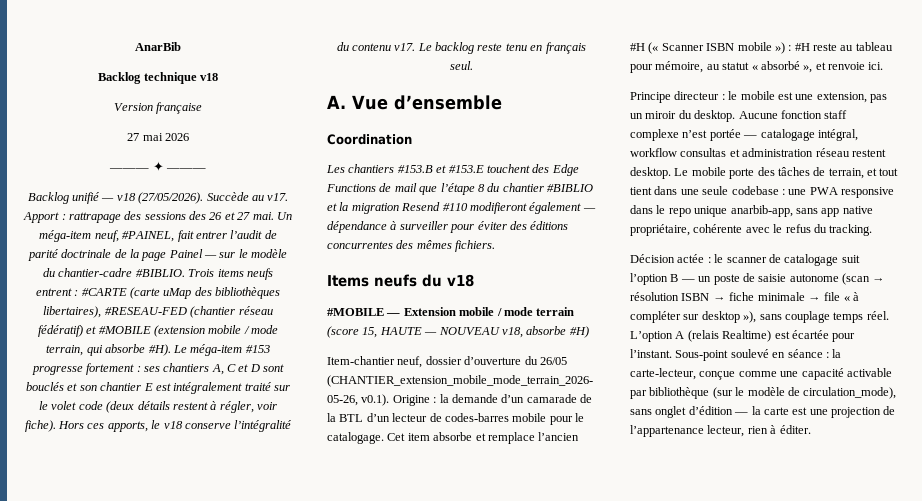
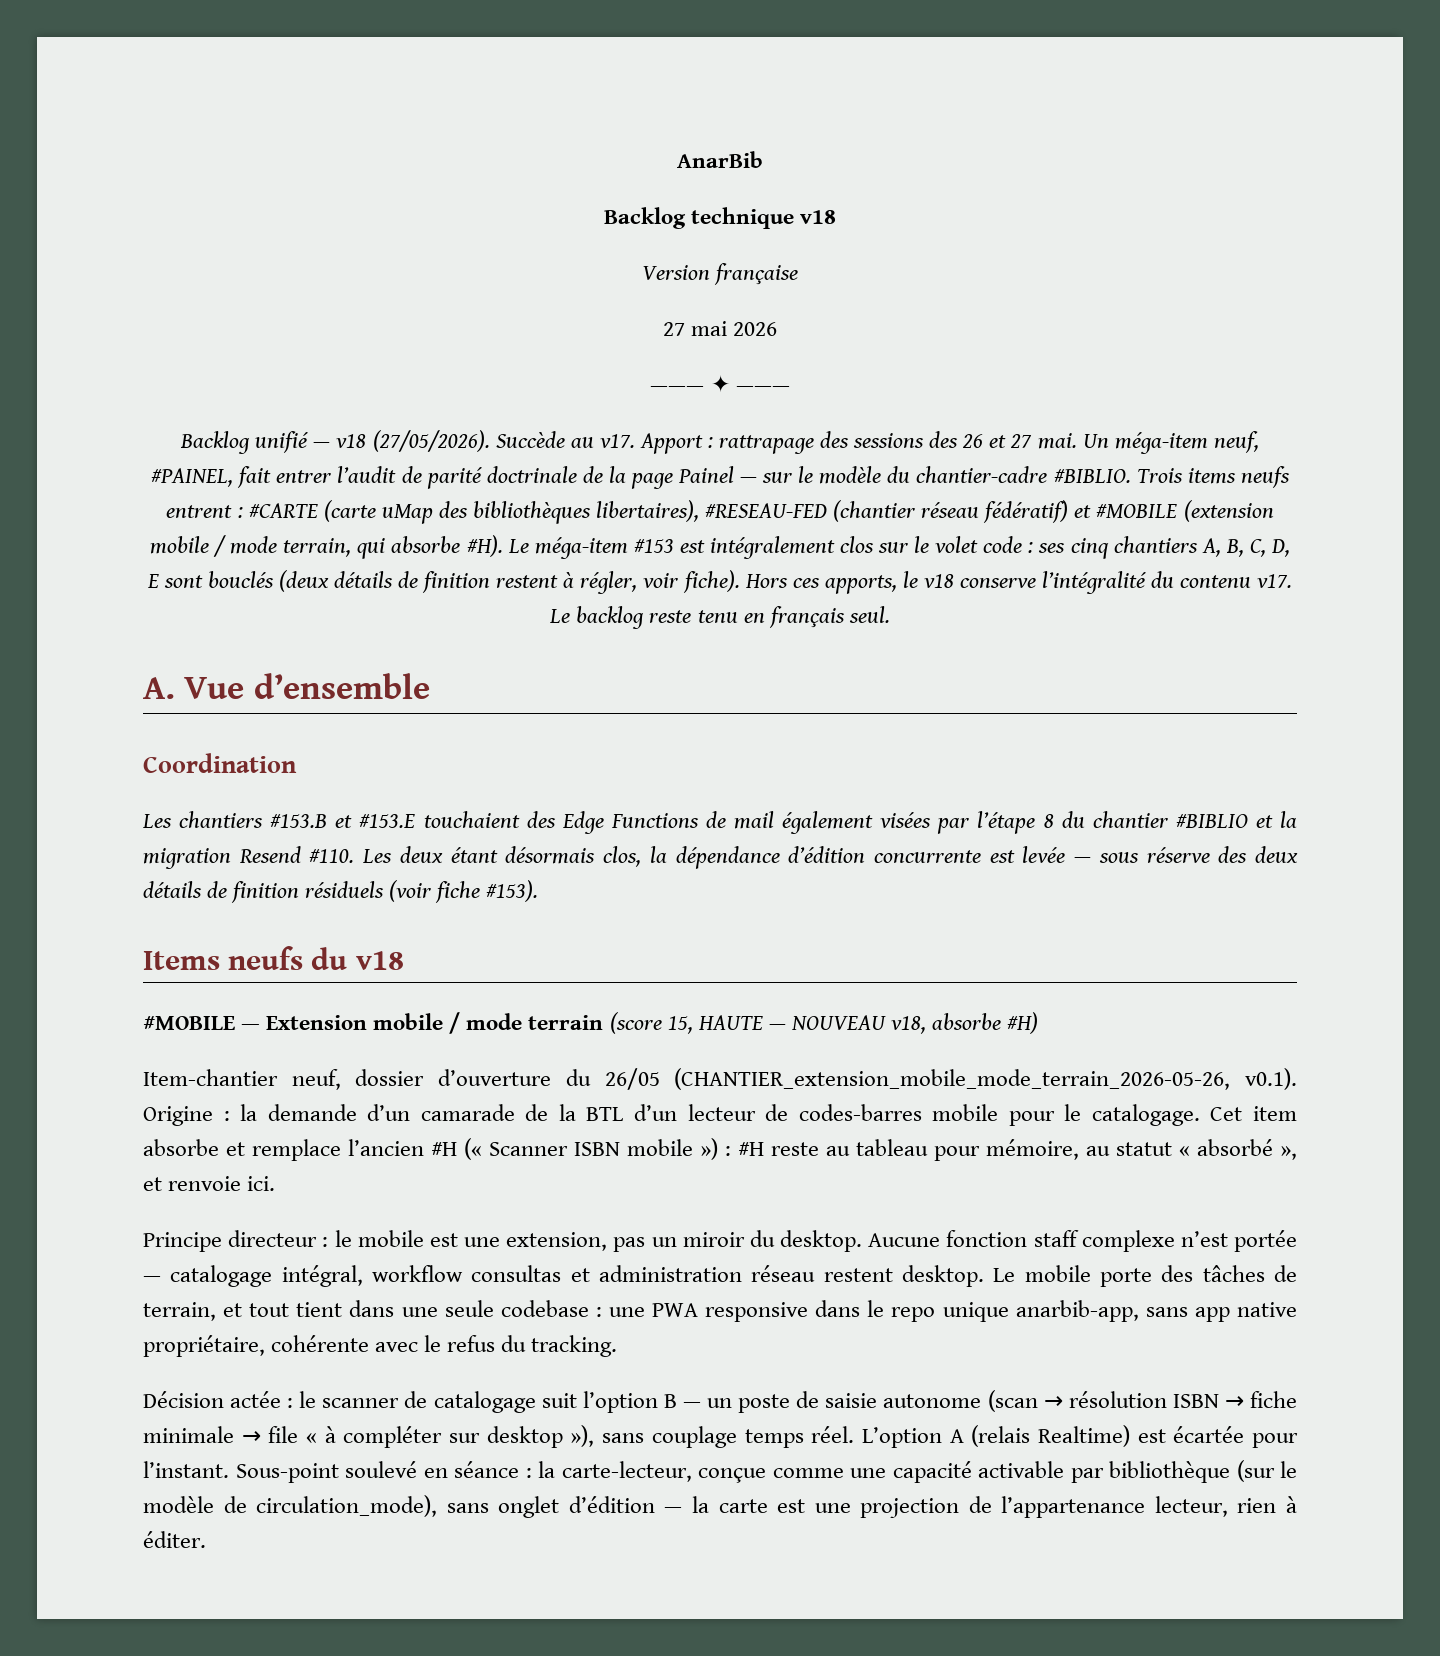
- Le méga-item #153 progresse fortement : ses chantiers A, C et D sont bouclés et son chantier E est intégralement traité sur le volet code (deux détails restent à régler, voir fiche).
+ Le méga-item #153 est intégralement clos sur le volet code : ses cinq chantiers A, B, C, D, E sont bouclés (deux détails de finition restent à régler, voir fiche).
- Les chantiers #153.B et #153.E touchent des Edge Functions de mail que l’étape 8 du chantier #BIBLIO et la migration Resend #110 modifieront également — dépendance à surveiller pour éviter des éditions concurrentes des mêmes fichiers.
+ Les chantiers #153.B et #153.E touchaient des Edge Functions de mail également visées par l’étape 8 du chantier #BIBLIO et la migration Resend #110. Les deux étant désormais clos, la dépendance d’édition concurrente est levée — sous réserve des deux détails de finition résiduels (voir fiche #153).

